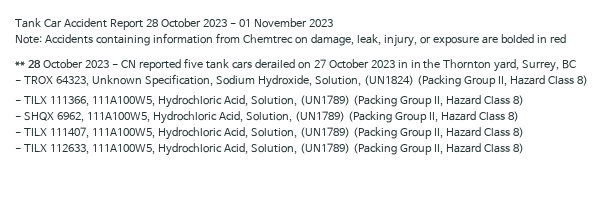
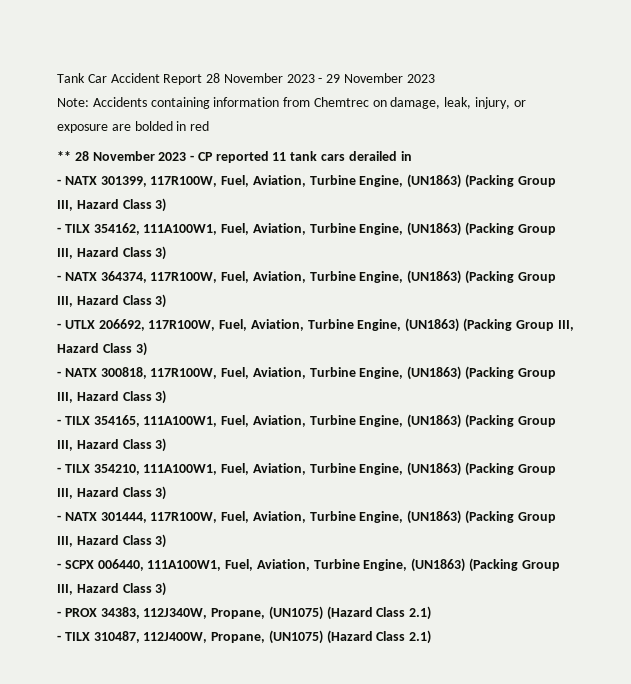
- Tank Car Accident Report 28 October 2023 - 01 November 2023
+ Tank Car Accident Report 28 November 2023 - 29 November 2023
- ** 28 October 2023 - CN reported five tank cars derailed on 27 October 2023 in in the Thornton yard, Surrey, BC
- - TROX 64323, Unknown Specification, Sodium Hydroxide, Solution, (UN1824) (Packing Group II, Hazard Class 8)
- - TILX 111366, 111A100W5, Hydrochloric Acid, Solution, (UN1789) (Packing Group II, Hazard Class 8)
- - SHQX 6962, 111A100W5, Hydrochloric Acid, Solution, (UN1789) (Packing Group II, Hazard Class 8)
- - TILX 111407, 111A100W5, Hydrochloric Acid, Solution, (UN1789) (Packing Group II, Hazard Class 8)
- - TILX 112633, 111A100W5, Hydrochloric Acid, Solution, (UN1789) (Packing Group II, Hazard Class 8)
+ ** 28 November 2023 - CP reported 11 tank cars derailed in
+ - NATX 301399, 117R100W, Fuel, Aviation, Turbine Engine, (UN1863) (Packing Group III, Hazard Class 3)
+ - TILX 354162, 111A100W1, Fuel, Aviation, Turbine Engine, (UN1863) (Packing Group III, Hazard Class 3)
+ - NATX 364374, 117R100W, Fuel, Aviation, Turbine Engine, (UN1863) (Packing Group III, Hazard Class 3)
+ - UTLX 206692, 117R100W, Fuel, Aviation, Turbine Engine, (UN1863) (Packing Group III, Hazard Class 3)
+ - NATX 300818, 117R100W, Fuel, Aviation, Turbine Engine, (UN1863) (Packing Group III, Hazard Class 3)
+ - TILX 354165, 111A100W1, Fuel, Aviation, Turbine Engine, (UN1863) (Packing Group III, Hazard Class 3)
+ - TILX 354210, 111A100W1, Fuel, Aviation, Turbine Engine, (UN1863) (Packing Group III, Hazard Class 3)
+ - NATX 301444, 117R100W, Fuel, Aviation, Turbine Engine, (UN1863) (Packing Group III, Hazard Class 3)
+ - SCPX 006440, 111A100W1, Fuel, Aviation, Turbine Engine, (UN1863) (Packing Group III, Hazard Class 3)
+ - PROX 34383, 112J340W, Propane, (UN1075) (Hazard Class 2.1)
+ - TILX 310487, 112J400W, Propane, (UN1075) (Hazard Class 2.1)

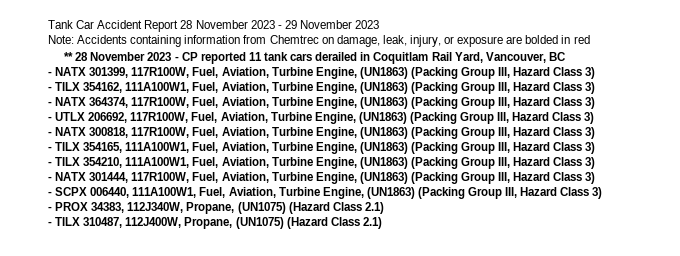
- ** 28 November 2023 - CP reported 11 tank cars derailed in
+ ** 28 November 2023 - CP reported 11 tank cars derailed in Coquitlam Rail Yard, Vancouver, BC

